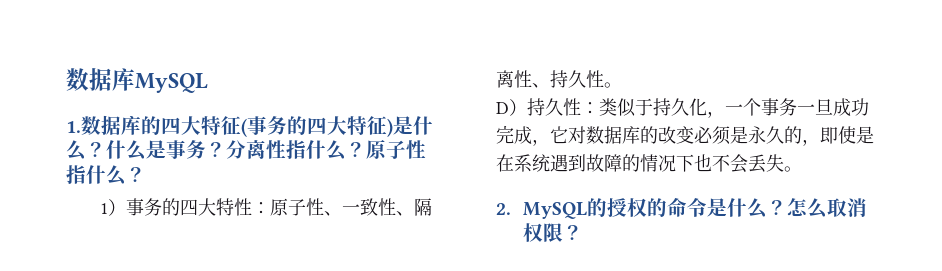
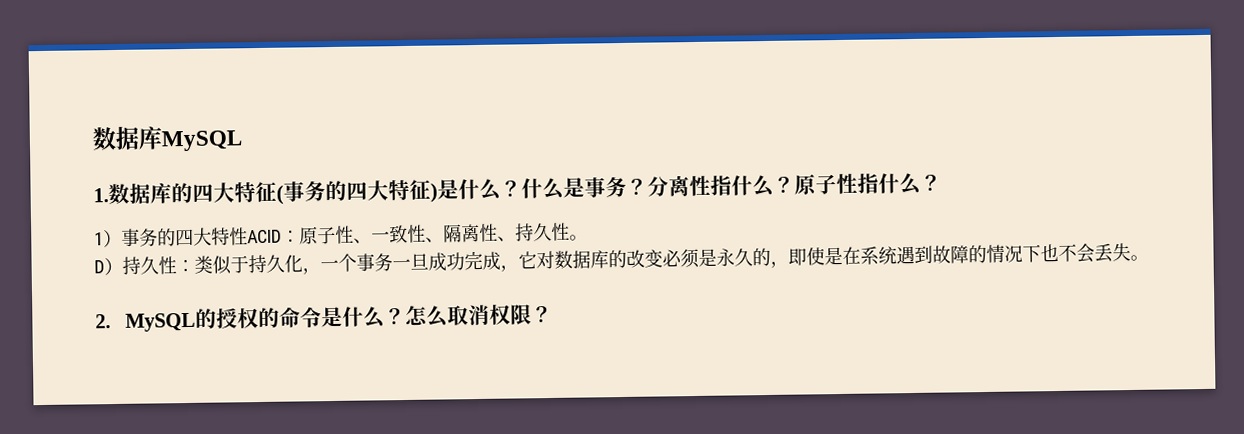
- 1）事务的四大特性：原子性、一致性、隔离性、持久性。
+ 1）事务的四大特性ACID：原子性、一致性、隔离性、持久性。

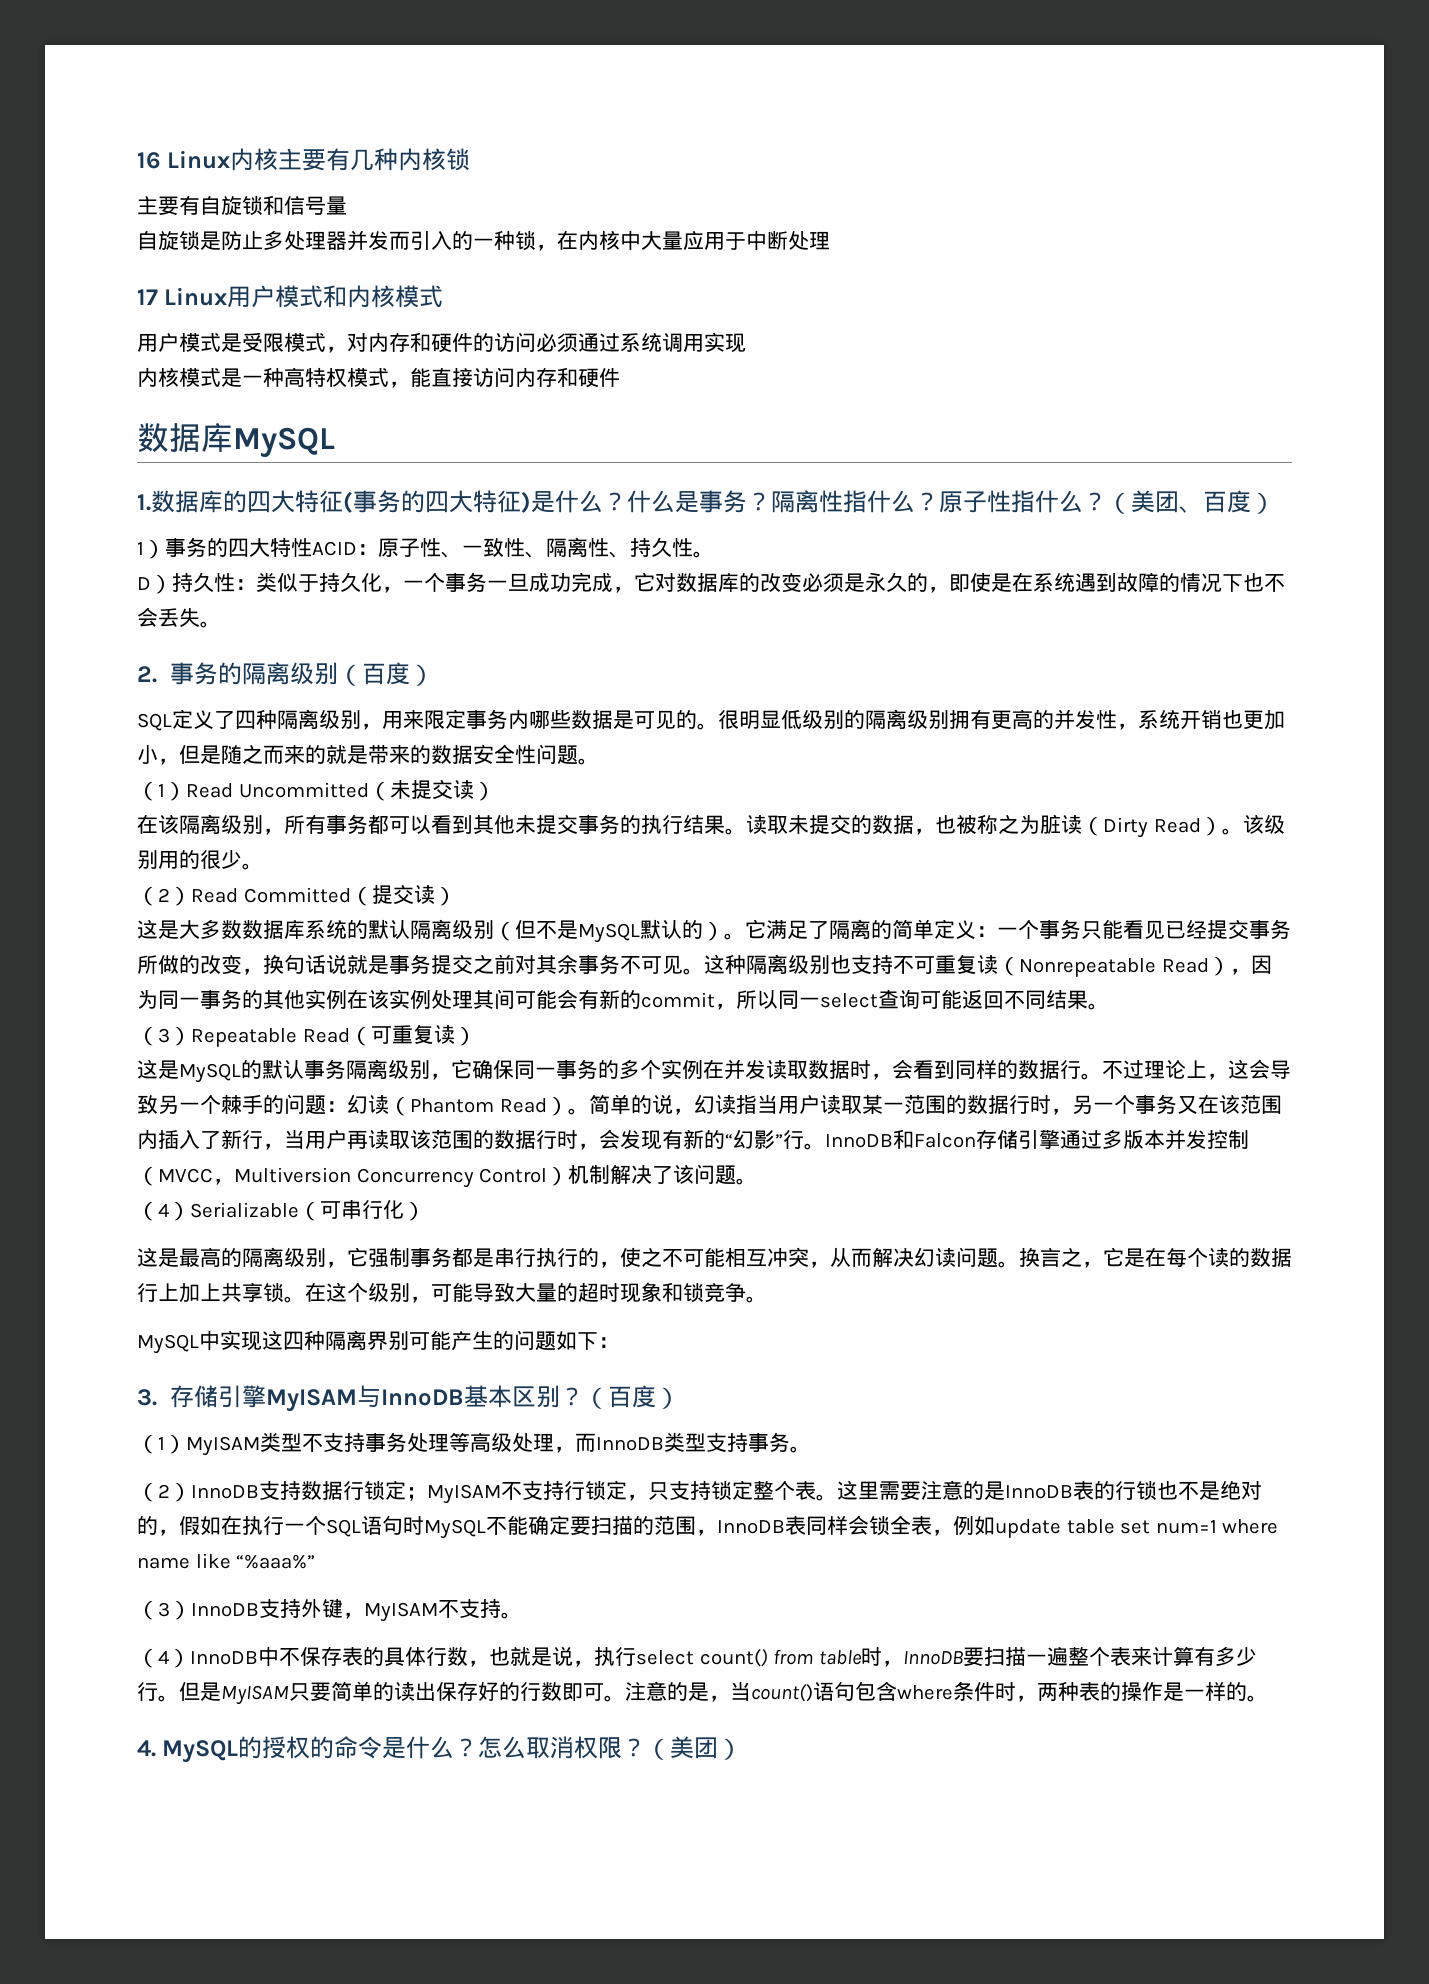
+ 16 Linux内核主要有几种内核锁
+ 主要有自旋锁和信号量
+ 自旋锁是防止多处理器并发而引入的一种锁，在内核中大量应用于中断处理
+ 17 Linux用户模式和内核模式
+ 用户模式是受限模式，对内存和硬件的访问必须通过系统调用实现
+ 内核模式是一种高特权模式，能直接访问内存和硬件
- 分离性指什么？
+ 隔离性指什么？
+ （美团、百度）
- 2. MySQL的授权的命令是什么？
+ 2.事务的隔离级别（百度）
+ SQL定义了四种隔离级别，用来限定事务内哪些数据是可见的。很明显低级别的隔离级别拥有更高的并发性，系统开销也更加小，但是随之而来的就是带来的数据安全性问题。
+ （1）Read Uncommitted（未提交读）
+ 在该隔离级别，所有事务都可以看到其他未提交事务的执行结果。读取未提交的数据，也被称之为脏读（Dirty Read）。该级别用的很少。
+ （2）Read Committed（提交读）
+ 这是大多数数据库系统的默认隔离级别（但不是MySQL默认的）。它满足了隔离的简单定义：一个事务只能看见已经提交事务所做的改变，换句话说就是事务提交之前对其余事务不可见。这种隔离级别也支持不可重复读（Nonrepeatable Read），因为同一事务的其他实例在该实例处理其间可能会有新的commit，所以同一select查询可能返回不同结果。
+ （3）Repeatable Read（可重复读）
+ 这是MySQL的默认事务隔离级别，它确保同一事务的多个实例在并发读取数据时，会看到同样的数据行。不过理论上，这会导致另一个棘手的问题：幻读（Phantom Read）。简单的说，幻读指当用户读取某一范围的数据行时，另一个事务又在该范围内插入了新行，当用户再读取该范围的数据行时，会发现有新的“幻影”行。InnoDB和Falcon存储引擎通过多版本并发控制（MVCC，Multiversion Concurrency Control）机制解决了该问题。
+ （4）Serializable（可串行化）
+ 这是最高的隔离级别，它强制事务都是串行执行的，使之不可能相互冲突，从而解决幻读问题。换言之，它是在每个读的数据行上加上共享锁。在这个级别，可能导致大量的超时现象和锁竞争。
+ MySQL中实现这四种隔离界别可能产生的问题如下：
+ 3.存储引擎MyISAM与InnoDB基本区别？（百度）
+ （1）MyISAM类型不支持事务处理等高级处理，而InnoDB类型支持事务。
+ （2）InnoDB支持数据行锁定；MyISAM不支持行锁定，只支持锁定整个表。这里需要注意的是InnoDB表的行锁也不是绝对的，假如在执行一个SQL语句时MySQL不能确定要扫描的范围，InnoDB表同样会锁全表，例如update table set num=1 where name like “%aaa%”
+ （3）InnoDB支持外键，MyISAM不支持。
+ （4）InnoDB中不保存表的具体行数，也就是说，执行select count() from table时，InnoDB要扫描一遍整个表来计算有多少行。但是MyISAM只要简单的读出保存好的行数即可。注意的是，当count()语句包含where条件时，两种表的操作是一样的。
+ 4. MySQL的授权的命令是什么？
+ （美团）

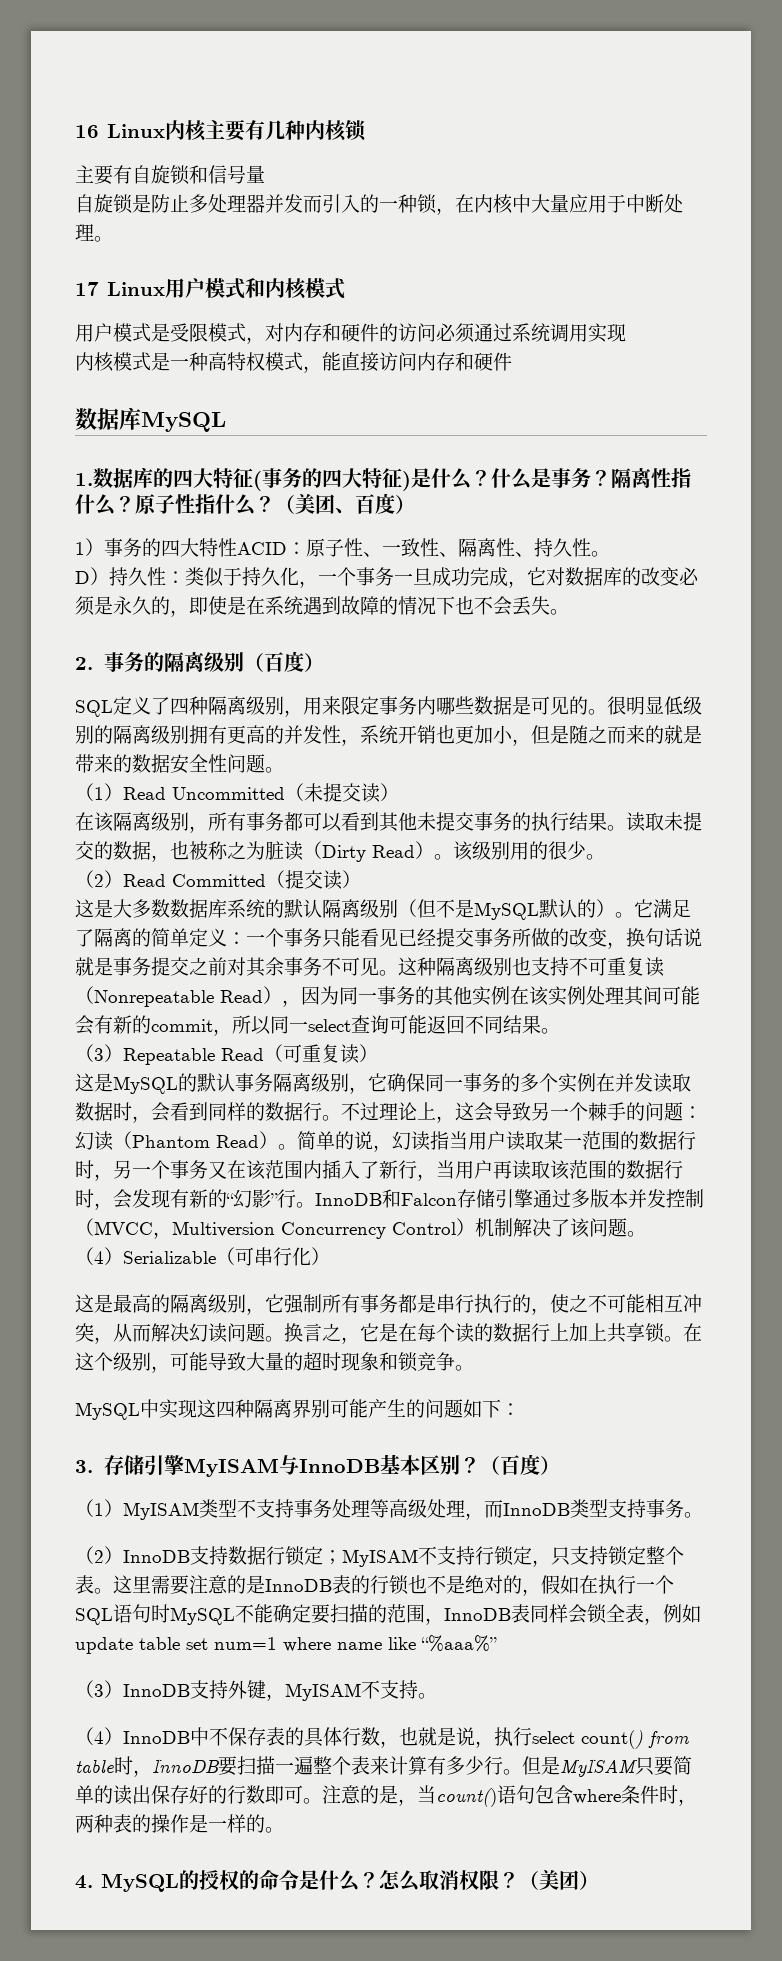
- 自旋锁是防止多处理器并发而引入的一种锁，在内核中大量应用于中断处理
+ 自旋锁是防止多处理器并发而引入的一种锁，在内核中大量应用于中断处理。
- 这是最高的隔离级别，它强制事务都是串行执行的，使之不可能相互冲突，从而解决幻读问题。
+ 这是最高的隔离级别，它强制所有事务都是串行执行的，使之不可能相互冲突，从而解决幻读问题。

